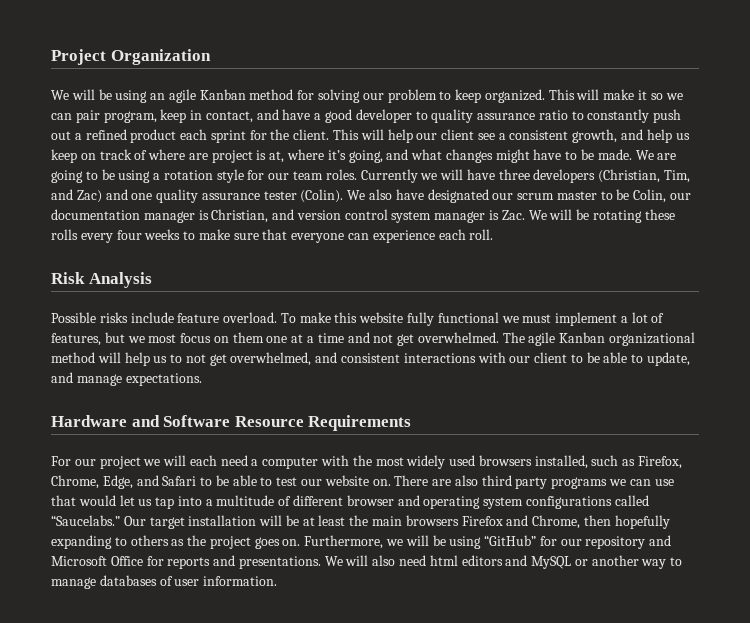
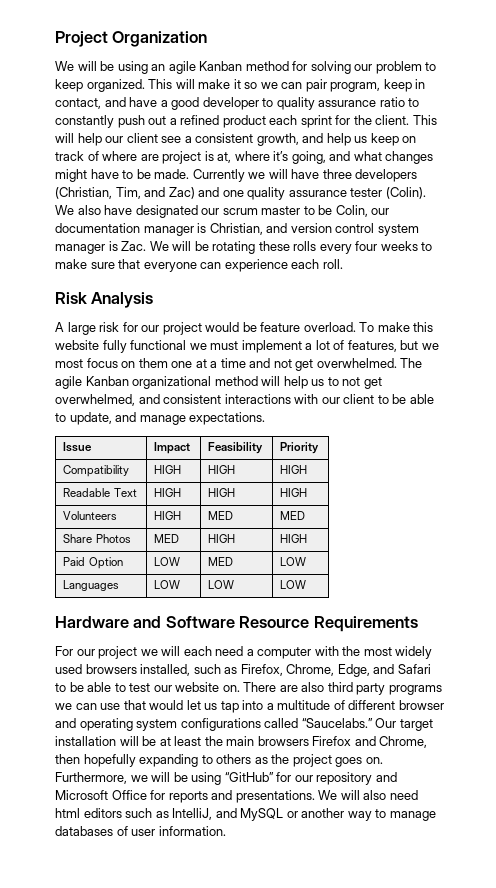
- We are going to be using a rotation style for our team roles.
- Possible risks include feature overload.
+ A large risk for our project would be feature overload.
+ Issue | Impact | Feasibility | Priority
+ Compatibility | HIGH | HIGH | HIGH
+ Readable Text | HIGH | HIGH | HIGH
+ Volunteers | HIGH | MED | MED
+ Share Photos | MED | HIGH | HIGH
+ Paid Option | LOW | MED | LOW
+ Languages | LOW | LOW | LOW
- We will also need html editors and MySQL or another way to manage databases of user information.
+ We will also need html editors such as IntelliJ, and MySQL or another way to manage databases of user information.

